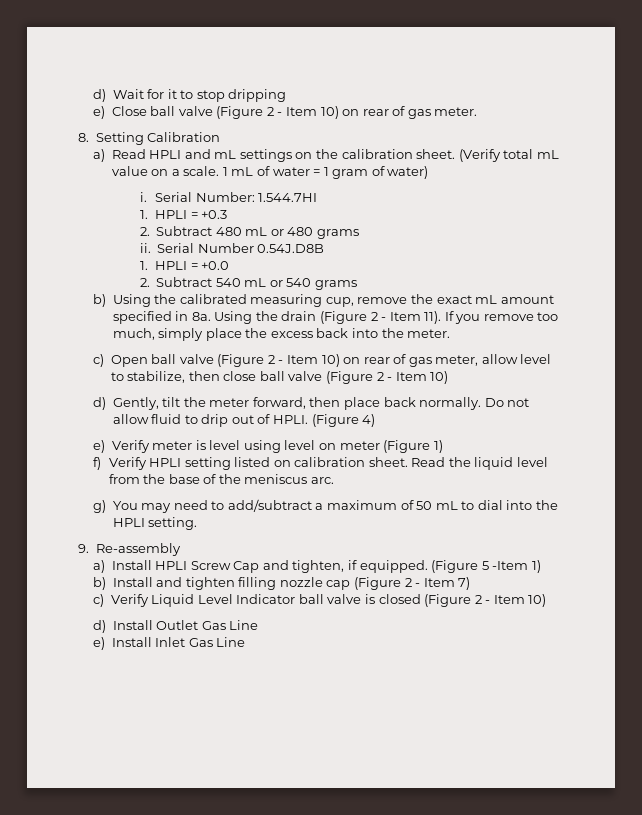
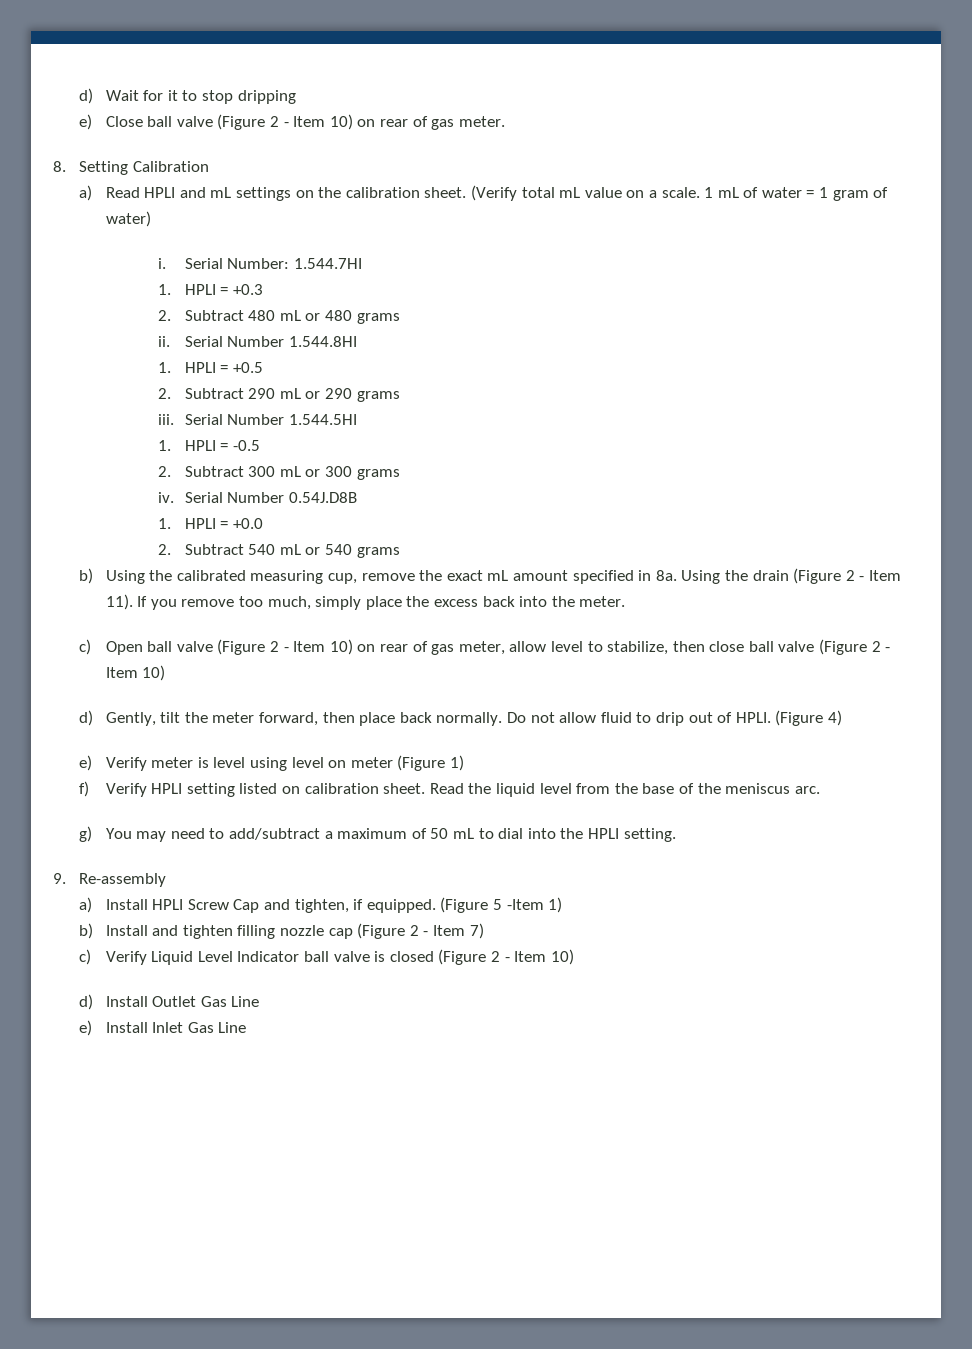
- Serial Number 0.54J.D8B
+ Serial Number 1.544.8HI
+ 1. HPLI = +0.5
+ 2. Subtract 290 mL or 290 grams
+ iii. Serial Number 1.544.5HI
+ 1. HPLI = -0.5
+ 2. Subtract 300 mL or 300 grams
+ iv. Serial Number 0.54J.D8B

